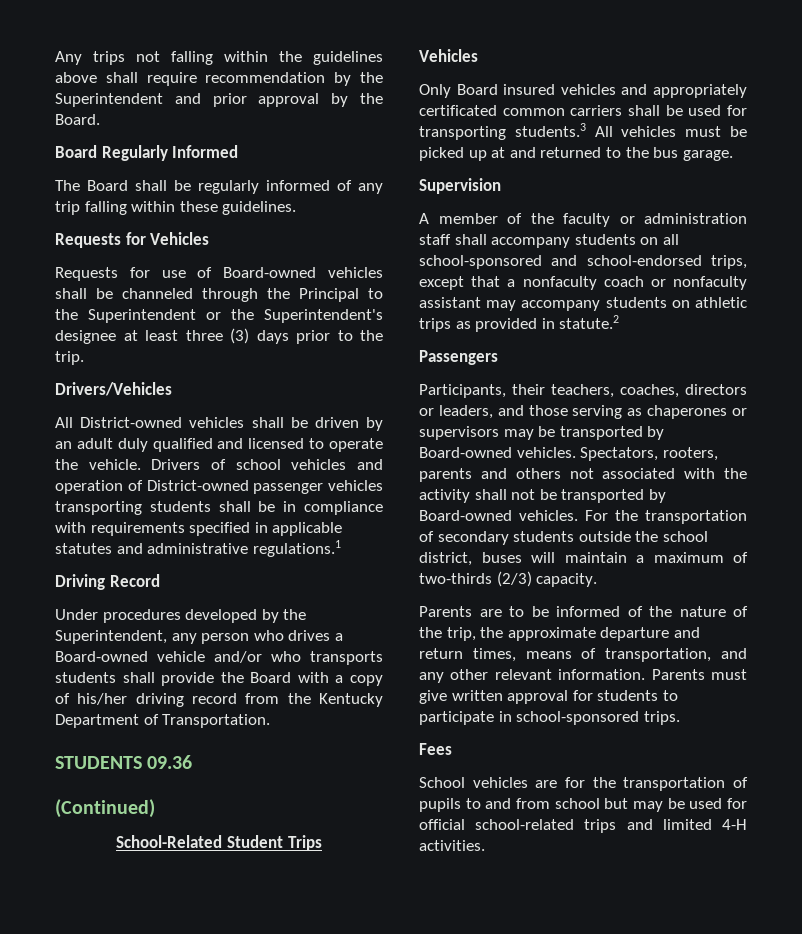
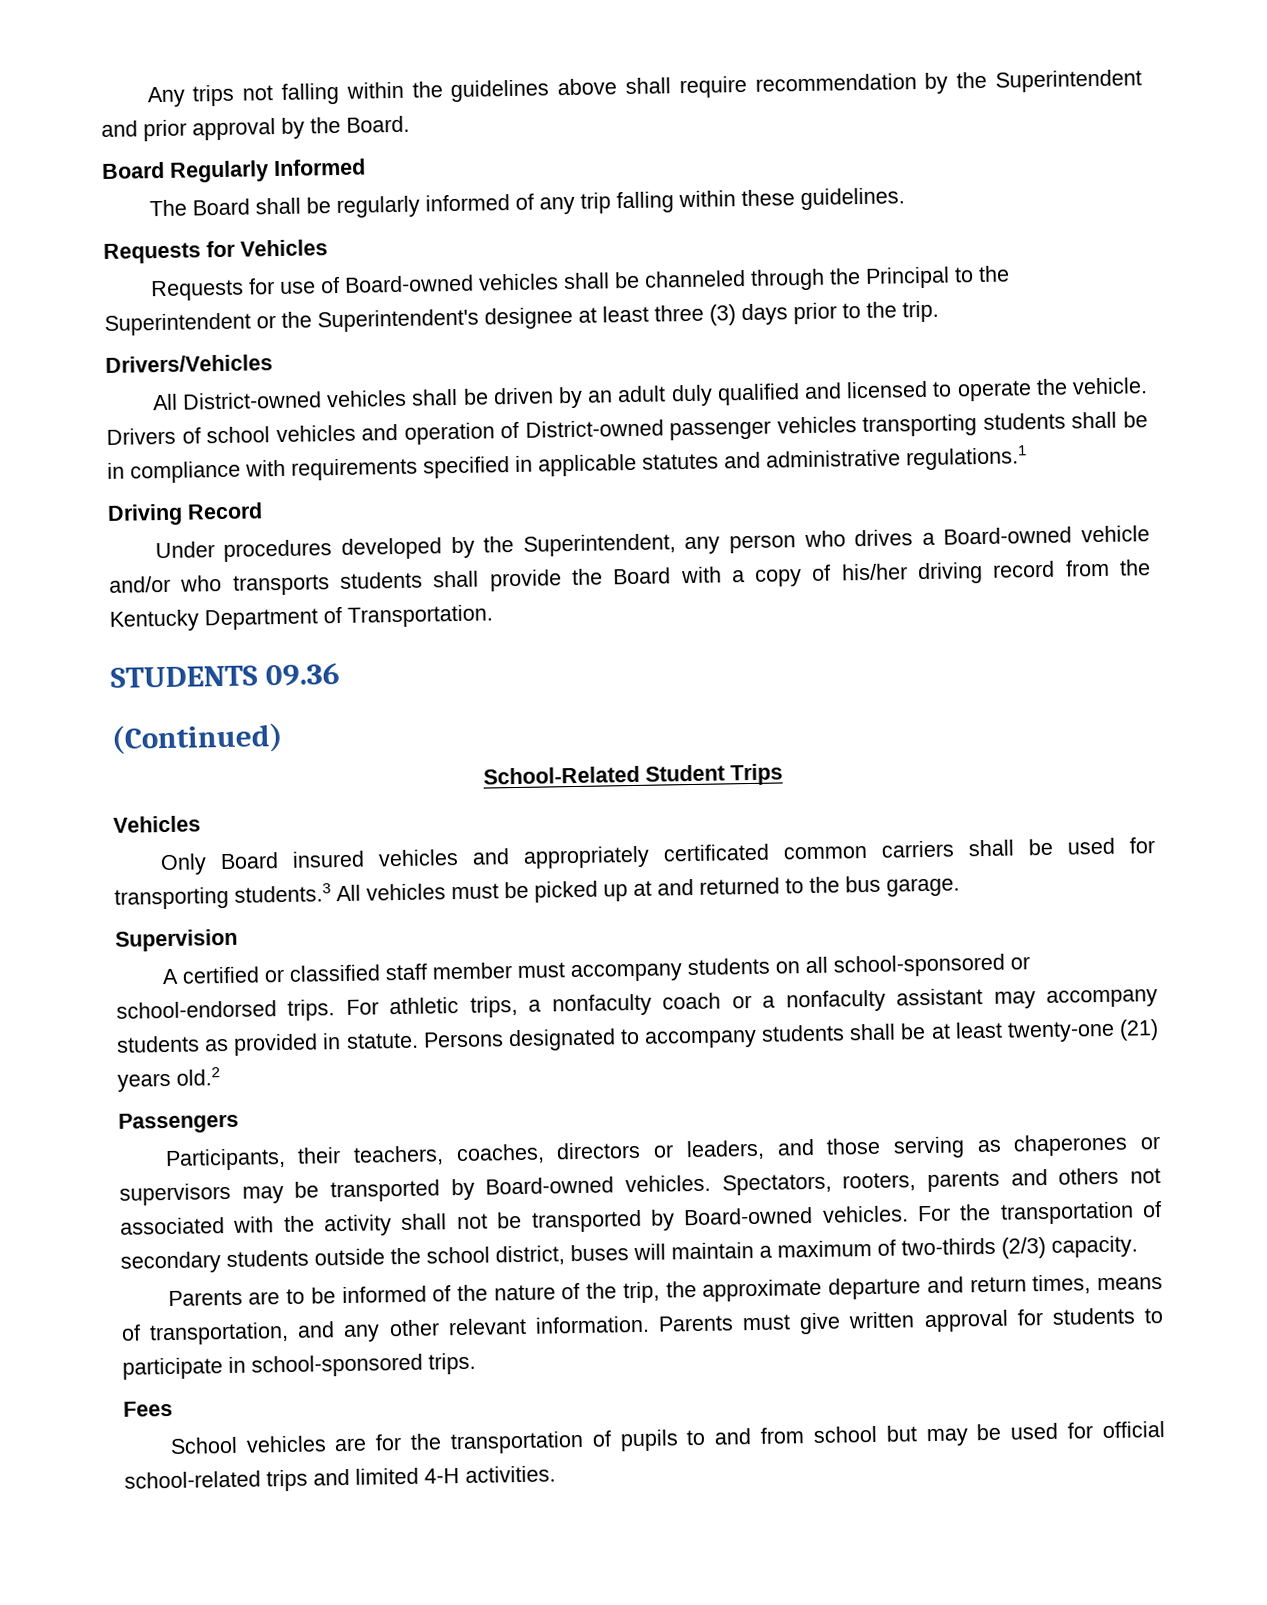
- A member of the faculty or administration staff shall accompany students on all school-sponsored and school-endorsed trips, except that a nonfaculty coach or nonfaculty assistant may accompany students on athletic trips as provided in statute.2
+ A certified or classified staff member must accompany students on all school-sponsored or school-endorsed trips. For athletic trips, a nonfaculty coach or a nonfaculty assistant may accompany students as provided in statute. Persons designated to accompany students shall be at least twenty-one (21) years old.2

